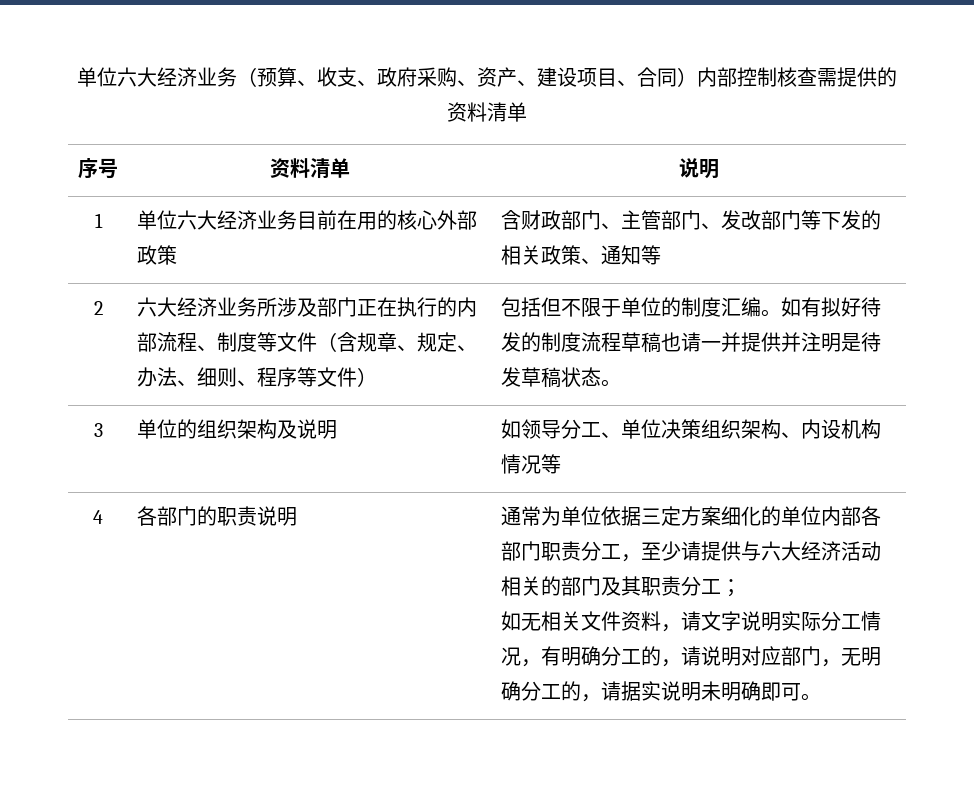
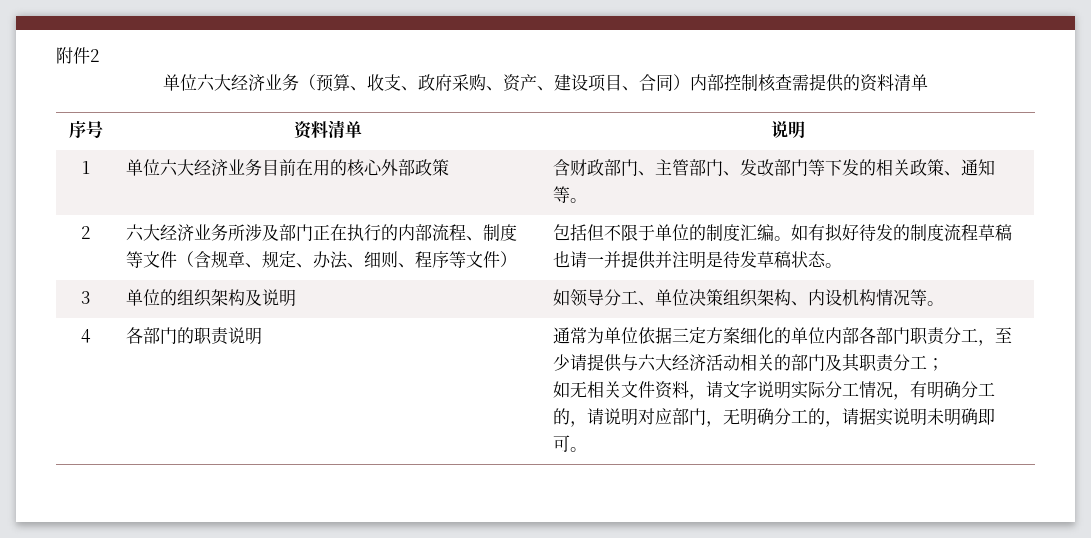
+ 附件2
- 1 | 单位六大经济业务目前在用的核心外部政策 | 含财政部门、主管部门、发改部门等下发的相关政策、通知等
+ 1 | 单位六大经济业务目前在用的核心外部政策 | 含财政部门、主管部门、发改部门等下发的相关政策、通知等。
- 3 | 单位的组织架构及说明 | 如领导分工、单位决策组织架构、内设机构情况等
+ 3 | 单位的组织架构及说明 | 如领导分工、单位决策组织架构、内设机构情况等。

